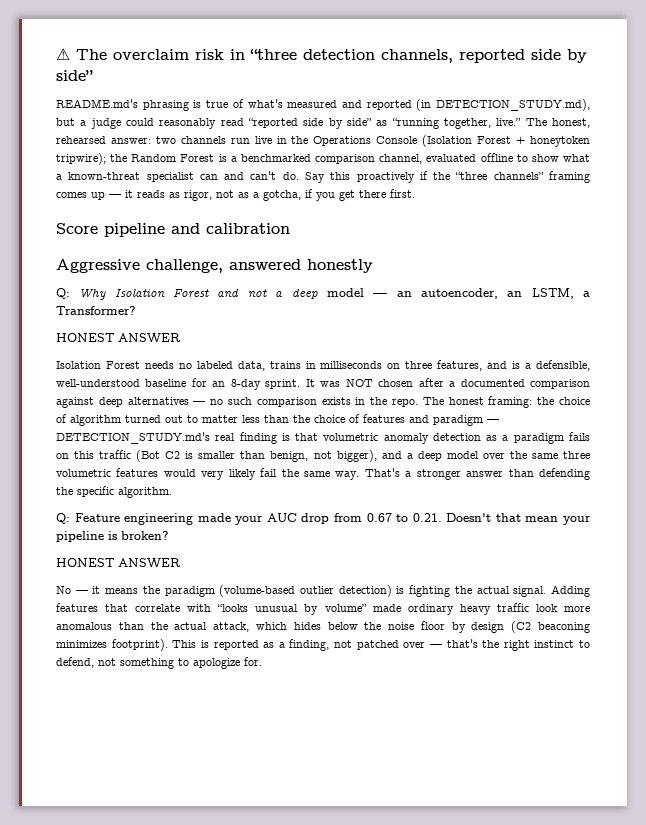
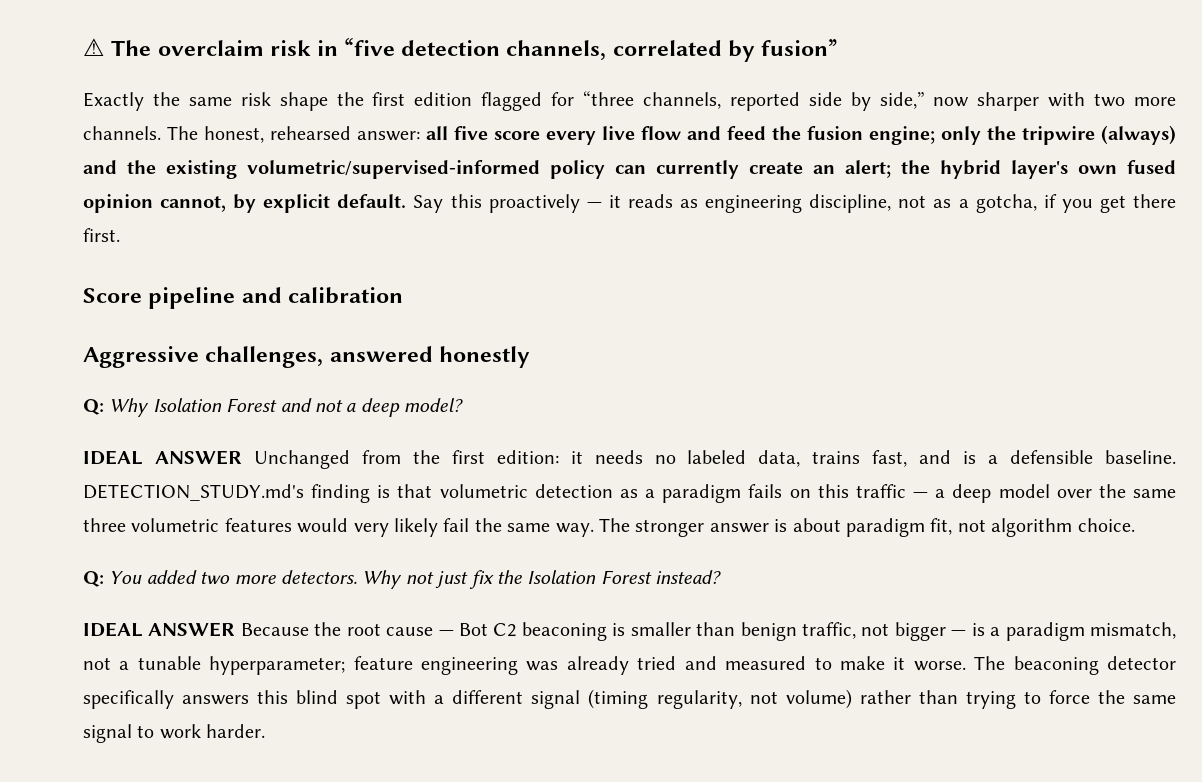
- ⚠ The overclaim risk in “three detection channels, reported side by side”
- README.md's phrasing is true of what's measured and reported (in DETECTION_STUDY.md), but a judge could reasonably read “reported side by side” as “running together, live.” The honest, rehearsed answer: two channels run live in the Operations Console (Isolation Forest + honeytoken tripwire); the Random Forest is a benchmarked comparison channel, evaluated offline to show what a known-threat specialist can and can't do. Say this proactively if the “three channels” framing comes up — it reads as rigor, not as a gotcha, if you get there first.
+ ⚠ The overclaim risk in “five detection channels, correlated by fusion”
+ Exactly the same risk shape the first edition flagged for “three channels, reported side by side,” now sharper with two more channels. The honest, rehearsed answer: all five score every live flow and feed the fusion engine; only the tripwire (always) and the existing volumetric/supervised-informed policy can currently create an alert; the hybrid layer's own fused opinion cannot, by explicit default. Say this proactively — it reads as engineering discipline, not as a gotcha, if you get there first.
- Aggressive challenge, answered honestly
+ Aggressive challenges, answered honestly
- Q: Why Isolation Forest and not a deep model — an autoencoder, an LSTM, a Transformer?
- HONEST ANSWER
- Isolation Forest needs no labeled data, trains in milliseconds on three features, and is a defensible, well-understood baseline for an 8-day sprint. It was NOT chosen after a documented comparison against deep alternatives — no such comparison exists in the repo. The honest framing: the choice of algorithm turned out to matter less than the choice of features and paradigm — DETECTION_STUDY.md's real finding is that volumetric anomaly detection as a paradigm fails on this traffic (Bot C2 is smaller than benign, not bigger), and a deep model over the same three volumetric features would very likely fail the same way.
+ Q: Why Isolation Forest and not a deep model?
+ IDEAL ANSWER Unchanged from the first edition: it needs no labeled data, trains fast, and is a defensible baseline. DETECTION_STUDY.md's finding is that volumetric detection as a paradigm fails on this traffic — a deep model over the same three volumetric features would very likely fail the same way.
- That's a stronger answer than defending the specific algorithm.
- Q: Feature engineering made your AUC drop from 0.67 to 0.21. Doesn't that mean your pipeline is broken?
- HONEST ANSWER
- No — it means the paradigm (volume-based outlier detection) is fighting the actual signal. Adding features that correlate with “looks unusual by volume” made ordinary heavy traffic look more anomalous than the actual attack, which hides below the noise floor by design (C2 beaconing minimizes footprint). This is reported as a finding, not patched over — that's the right instinct to defend, not something to apologize for.
+ The stronger answer is about paradigm fit, not algorithm choice.
+ Q: You added two more detectors. Why not just fix the Isolation Forest instead?
+ IDEAL ANSWER Because the root cause — Bot C2 beaconing is smaller than benign traffic, not bigger — is a paradigm mismatch, not a tunable hyperparameter; feature engineering was already tried and measured to make it worse. The beaconing detector specifically answers this blind spot with a different signal (timing regularity, not volume) rather than trying to force the same signal to work harder.

